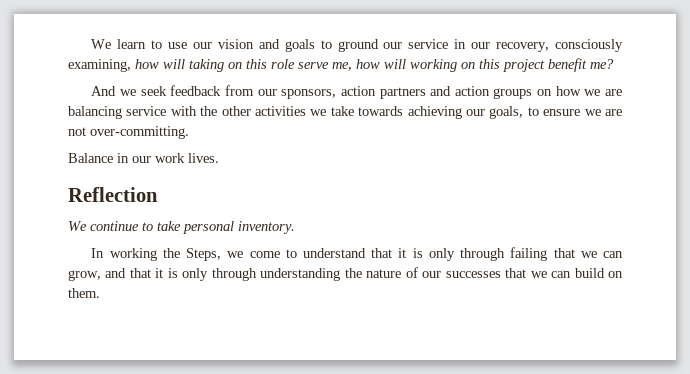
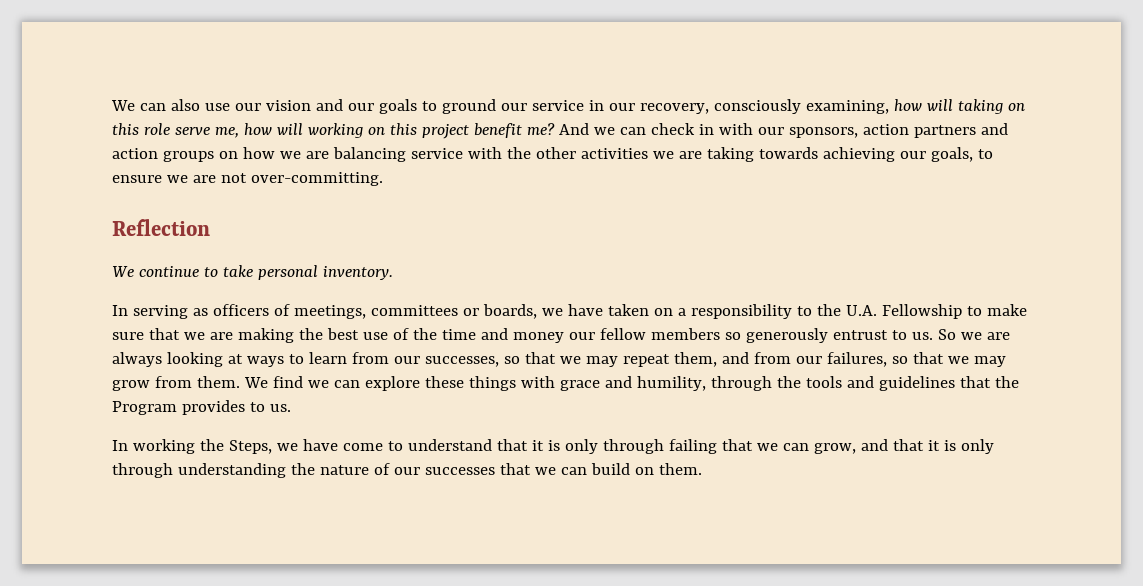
- We learn to use our vision and goals to ground our service in our recovery, consciously examining, how will taking on this role serve me, how will working on this project benefit me?
- And we seek feedback from our sponsors, action partners and action groups on how we are balancing service with the other activities we take towards achieving our goals, to ensure we are not over-committing.
+ We can also use our vision and our goals to ground our service in our recovery, consciously examining, how will taking on this role serve me, how will working on this project benefit me? And we can check in with our sponsors, action partners and action groups on how we are balancing service with the other activities we are taking towards achieving our goals, to ensure we are not over-committing.
- Balance in our work lives.
+ In serving as officers of meetings, committees or boards, we have taken on a responsibility to the U.A. Fellowship to make sure that we are making the best use of the time and money our fellow members so generously entrust to us. So we are always looking at ways to learn from our successes, so that we may repeat them, and from our failures, so that we may grow from them. We find we can explore these things with grace and humility, through the tools and guidelines that the Program provides to us.
- In working the Steps, we come to understand that it is only through failing that we can grow, and that it is only through understanding the nature of our successes that we can build on them.
+ In working the Steps, we have come to understand that it is only through failing that we can grow, and that it is only through understanding the nature of our successes that we can build on them.

